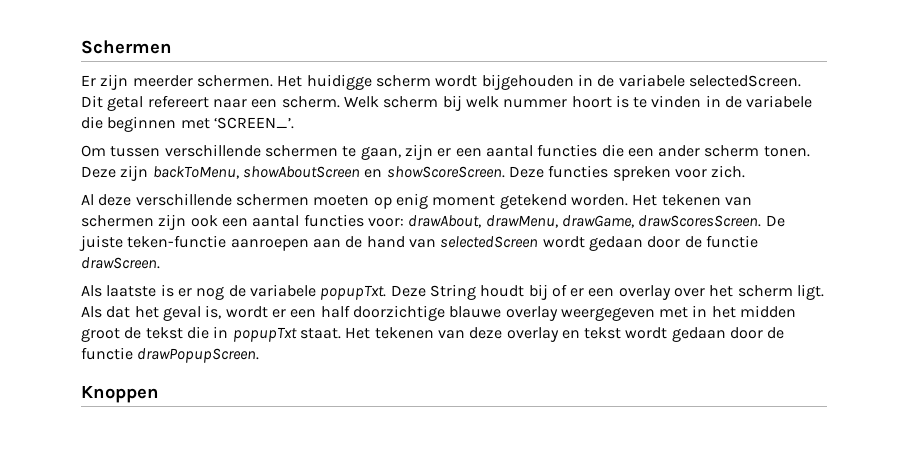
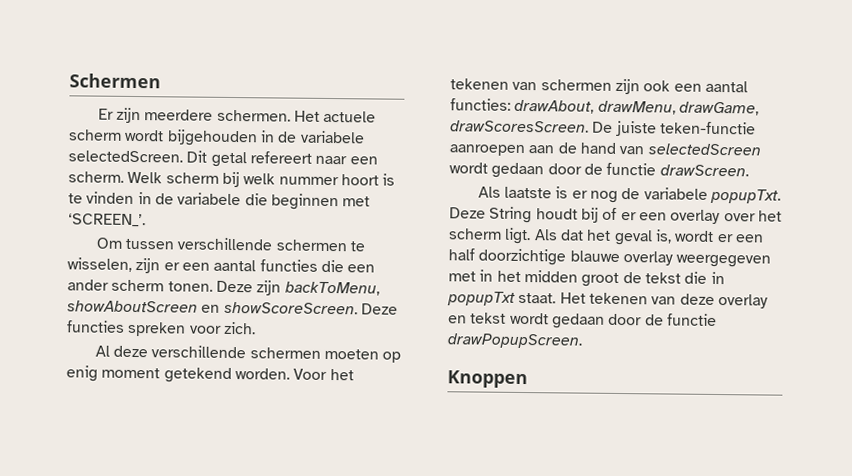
- Er zijn meerder schermen.
+ Er zijn meerdere schermen.
- Het huidigge scherm wordt bijgehouden in de variabele selectedScreen.
+ Het actuele scherm wordt bijgehouden in de variabele selectedScreen.
- Om tussen verschillende schermen te gaan, zijn er een aantal functies die een ander scherm tonen.
+ Om tussen verschillende schermen te wisselen, zijn er een aantal functies die een ander scherm tonen.
- Het tekenen van schermen zijn ook een aantal functies voor: drawAbout, drawMenu, drawGame, drawScoresScreen.
+ Voor het tekenen van schermen zijn ook een aantal functies: drawAbout, drawMenu, drawGame, drawScoresScreen.

